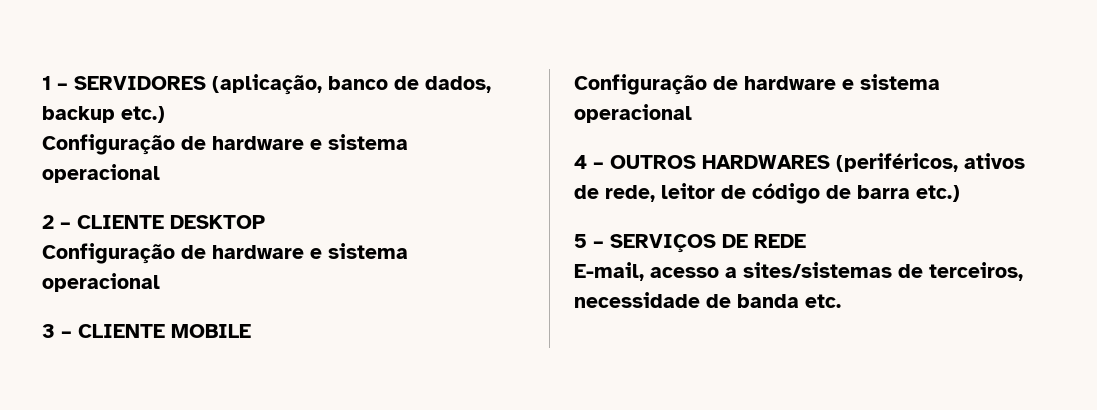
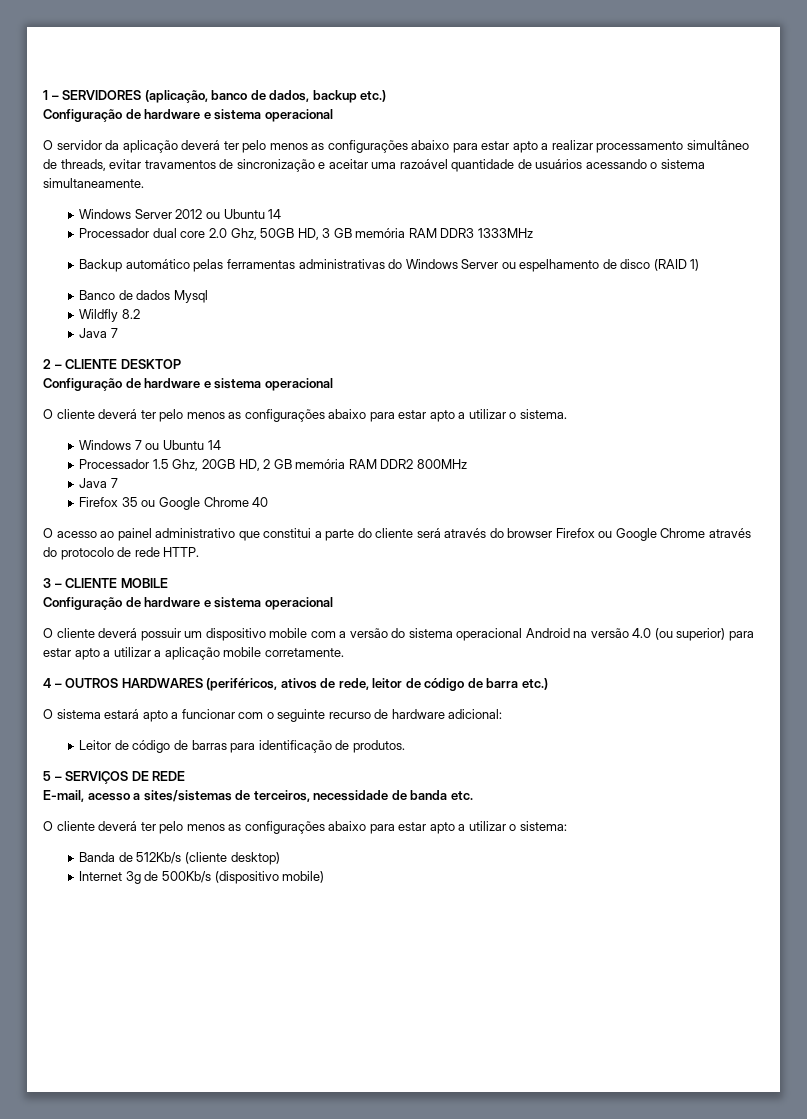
+ O servidor da aplicação deverá ter pelo menos as configurações abaixo para estar apto a realizar processamento simultâneo de threads, evitar travamentos de sincronização e aceitar uma razoável quantidade de usuários acessando o sistema simultaneamente.
+ Windows Server 2012 ou Ubuntu 14
+ Processador dual core 2.0 Ghz, 50GB HD, 3 GB memória RAM DDR3 1333MHz
+ Backup automático pelas ferramentas administrativas do Windows Server ou espelhamento de disco (RAID 1)
+ Banco de dados Mysql
+ Wildfly 8.2
+ Java 7
+ O cliente deverá ter pelo menos as configurações abaixo para estar apto a utilizar o sistema.
+ Windows 7 ou Ubuntu 14
+ Processador 1.5 Ghz, 20GB HD, 2 GB memória RAM DDR2 800MHz
+ Java 7
+ Firefox 35 ou Google Chrome 40
+ O acesso ao painel administrativo que constitui a parte do cliente será através do browser Firefox ou Google Chrome através do protocolo de rede HTTP.
+ O cliente deverá possuir um dispositivo mobile com a versão do sistema operacional Android na versão 4.0 (ou superior) para estar apto a utilizar a aplicação mobile corretamente.
+ O sistema estará apto a funcionar com o seguinte recurso de hardware adicional:
+ Leitor de código de barras para identificação de produtos.
+ O cliente deverá ter pelo menos as configurações abaixo para estar apto a utilizar o sistema:
+ Banda de 512Kb/s (cliente desktop)
+ Internet 3g de 500Kb/s (dispositivo mobile)

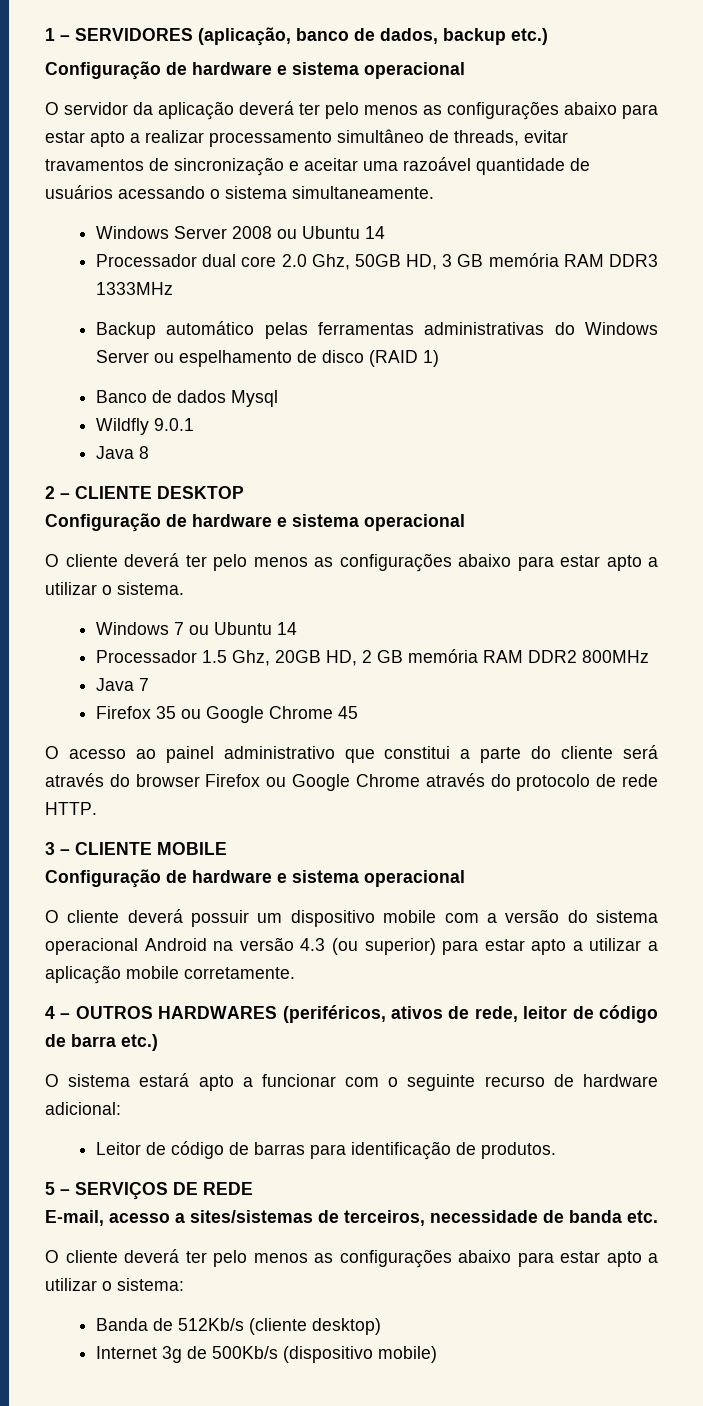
- Windows Server 2012 ou Ubuntu 14
+ Windows Server 2008 ou Ubuntu 14
- Wildfly 8.2
- Java 7
+ Wildfly 9.0.1
+ Java 8
- Firefox 35 ou Google Chrome 40
+ Firefox 35 ou Google Chrome 45
- O cliente deverá possuir um dispositivo mobile com a versão do sistema operacional Android na versão 4.0 (ou superior) para estar apto a utilizar a aplicação mobile corretamente.
+ O cliente deverá possuir um dispositivo mobile com a versão do sistema operacional Android na versão 4.3 (ou superior) para estar apto a utilizar a aplicação mobile corretamente.

